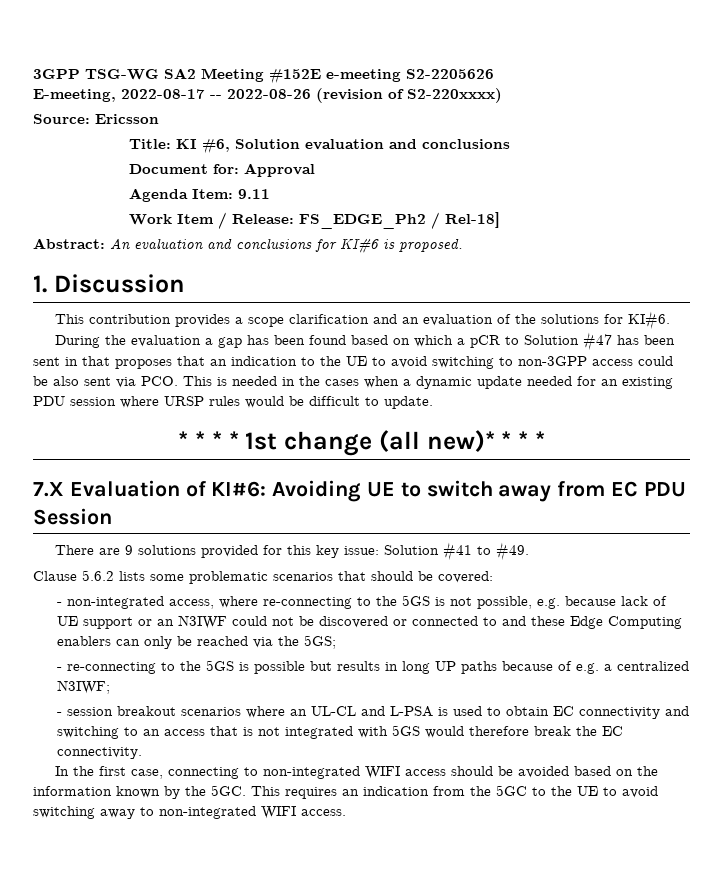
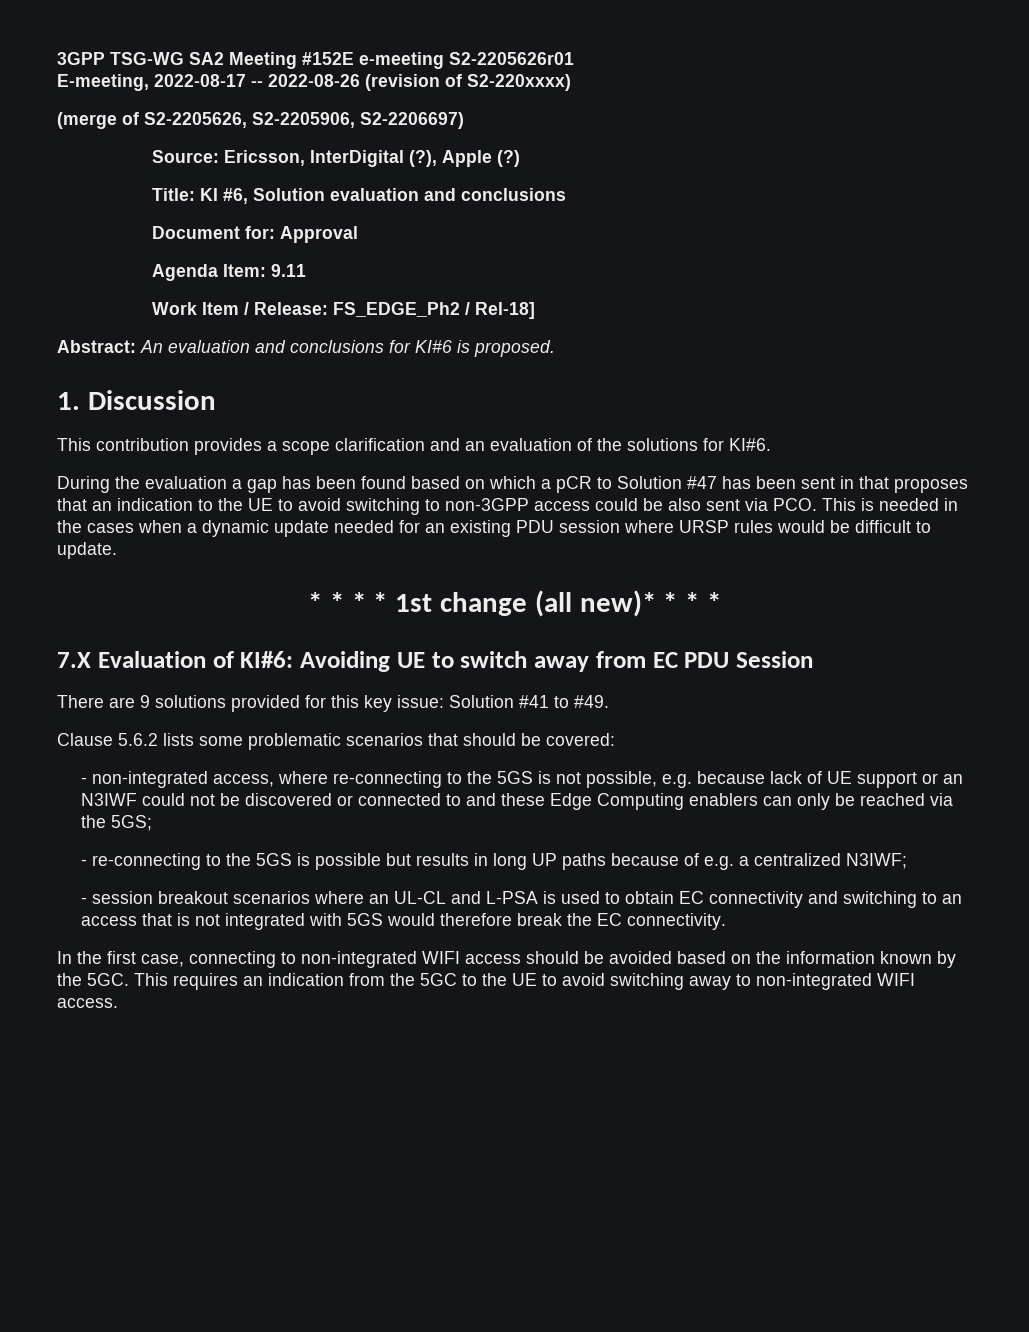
- 3GPP TSG-WG SA2 Meeting #152E e-meeting S2-2205626
+ 3GPP TSG-WG SA2 Meeting #152E e-meeting S2-2205626r01
- Source: Ericsson
+ (merge of S2-2205626, S2-2205906, S2-2206697)
+ Source: Ericsson, InterDigital (?), Apple (?)

